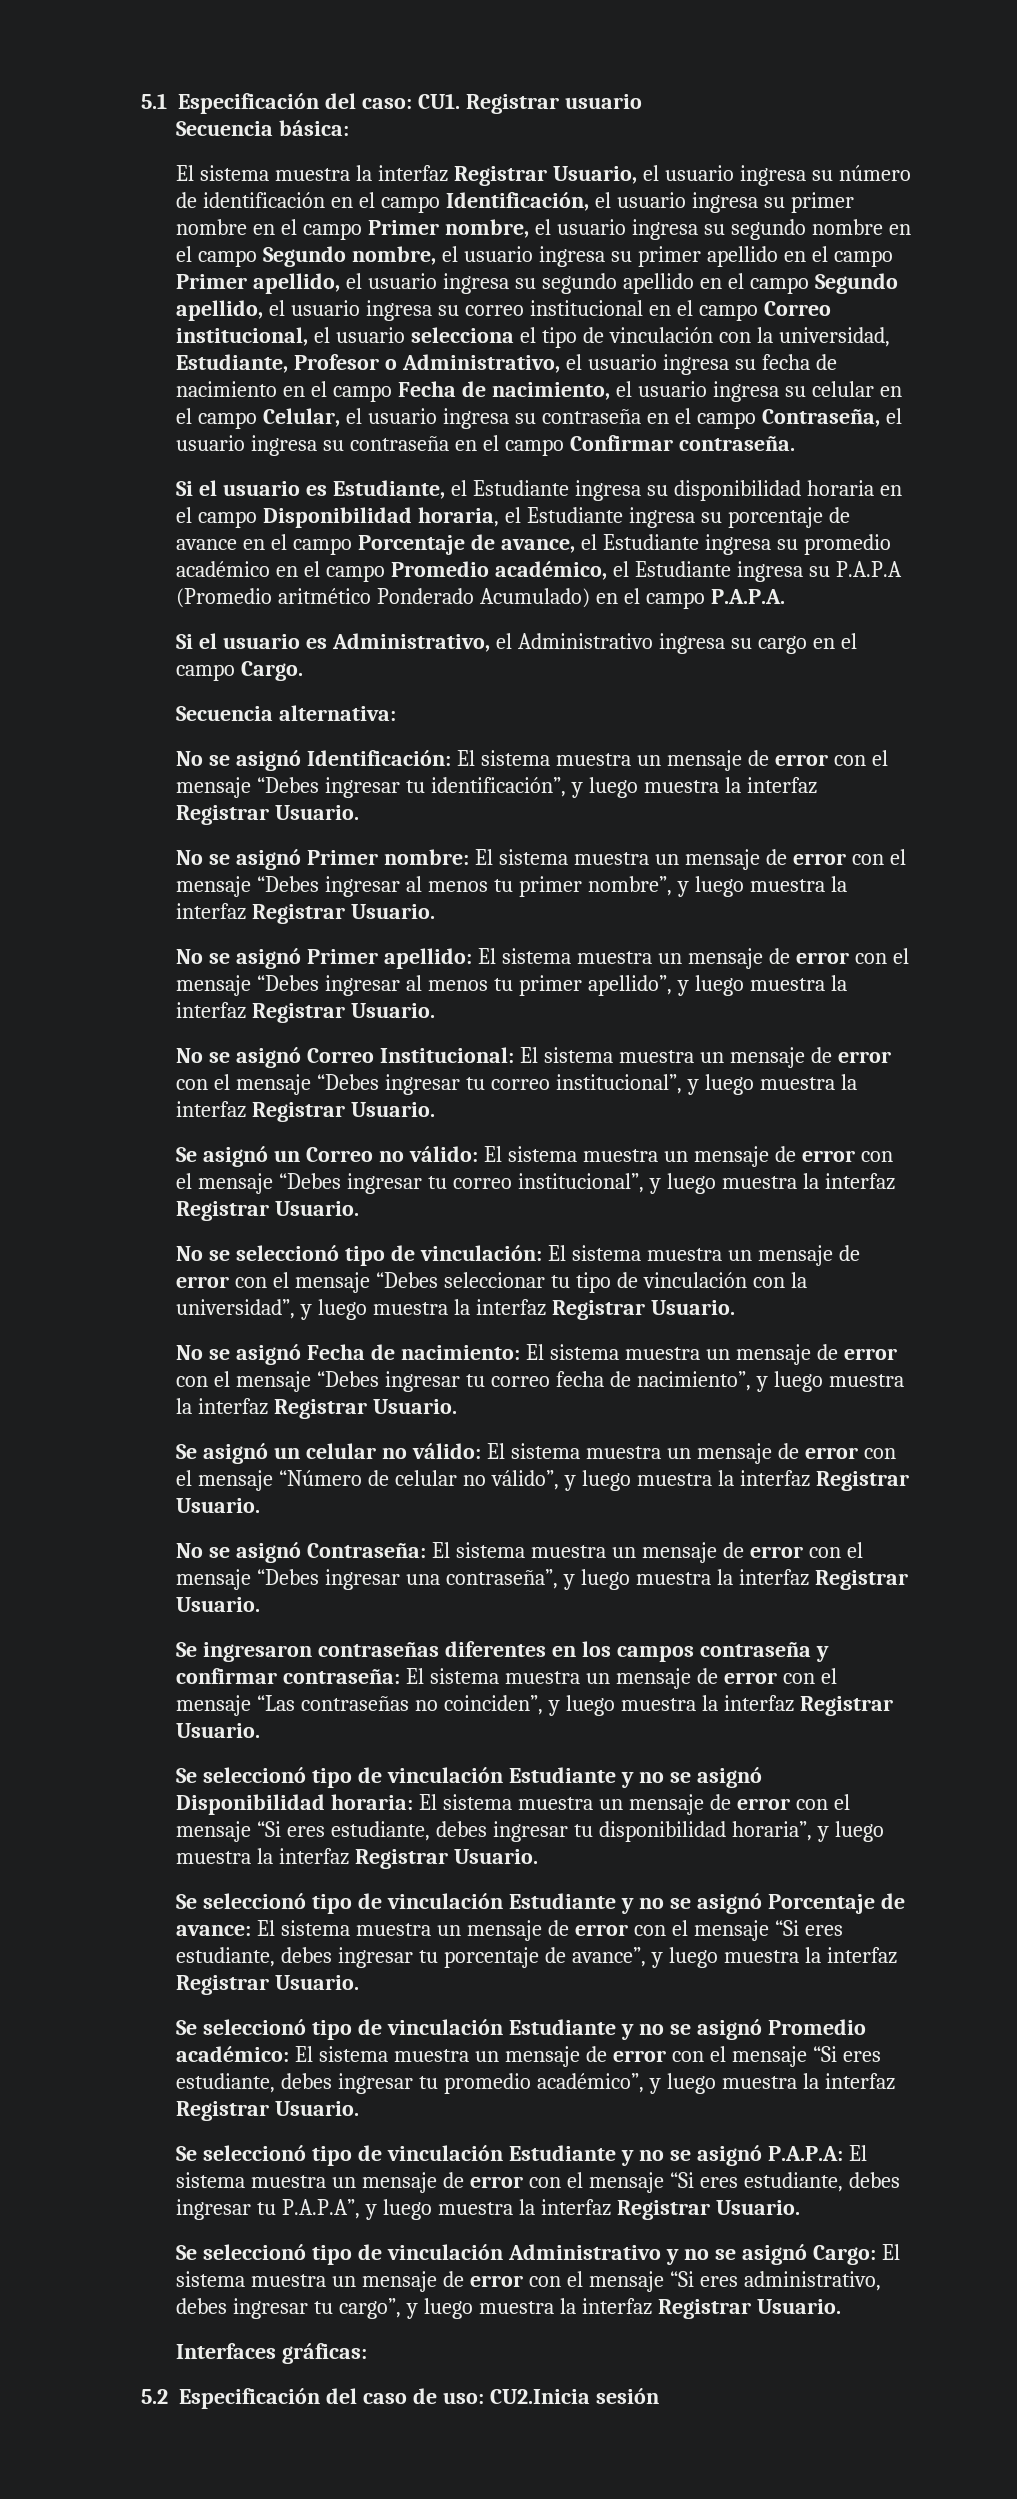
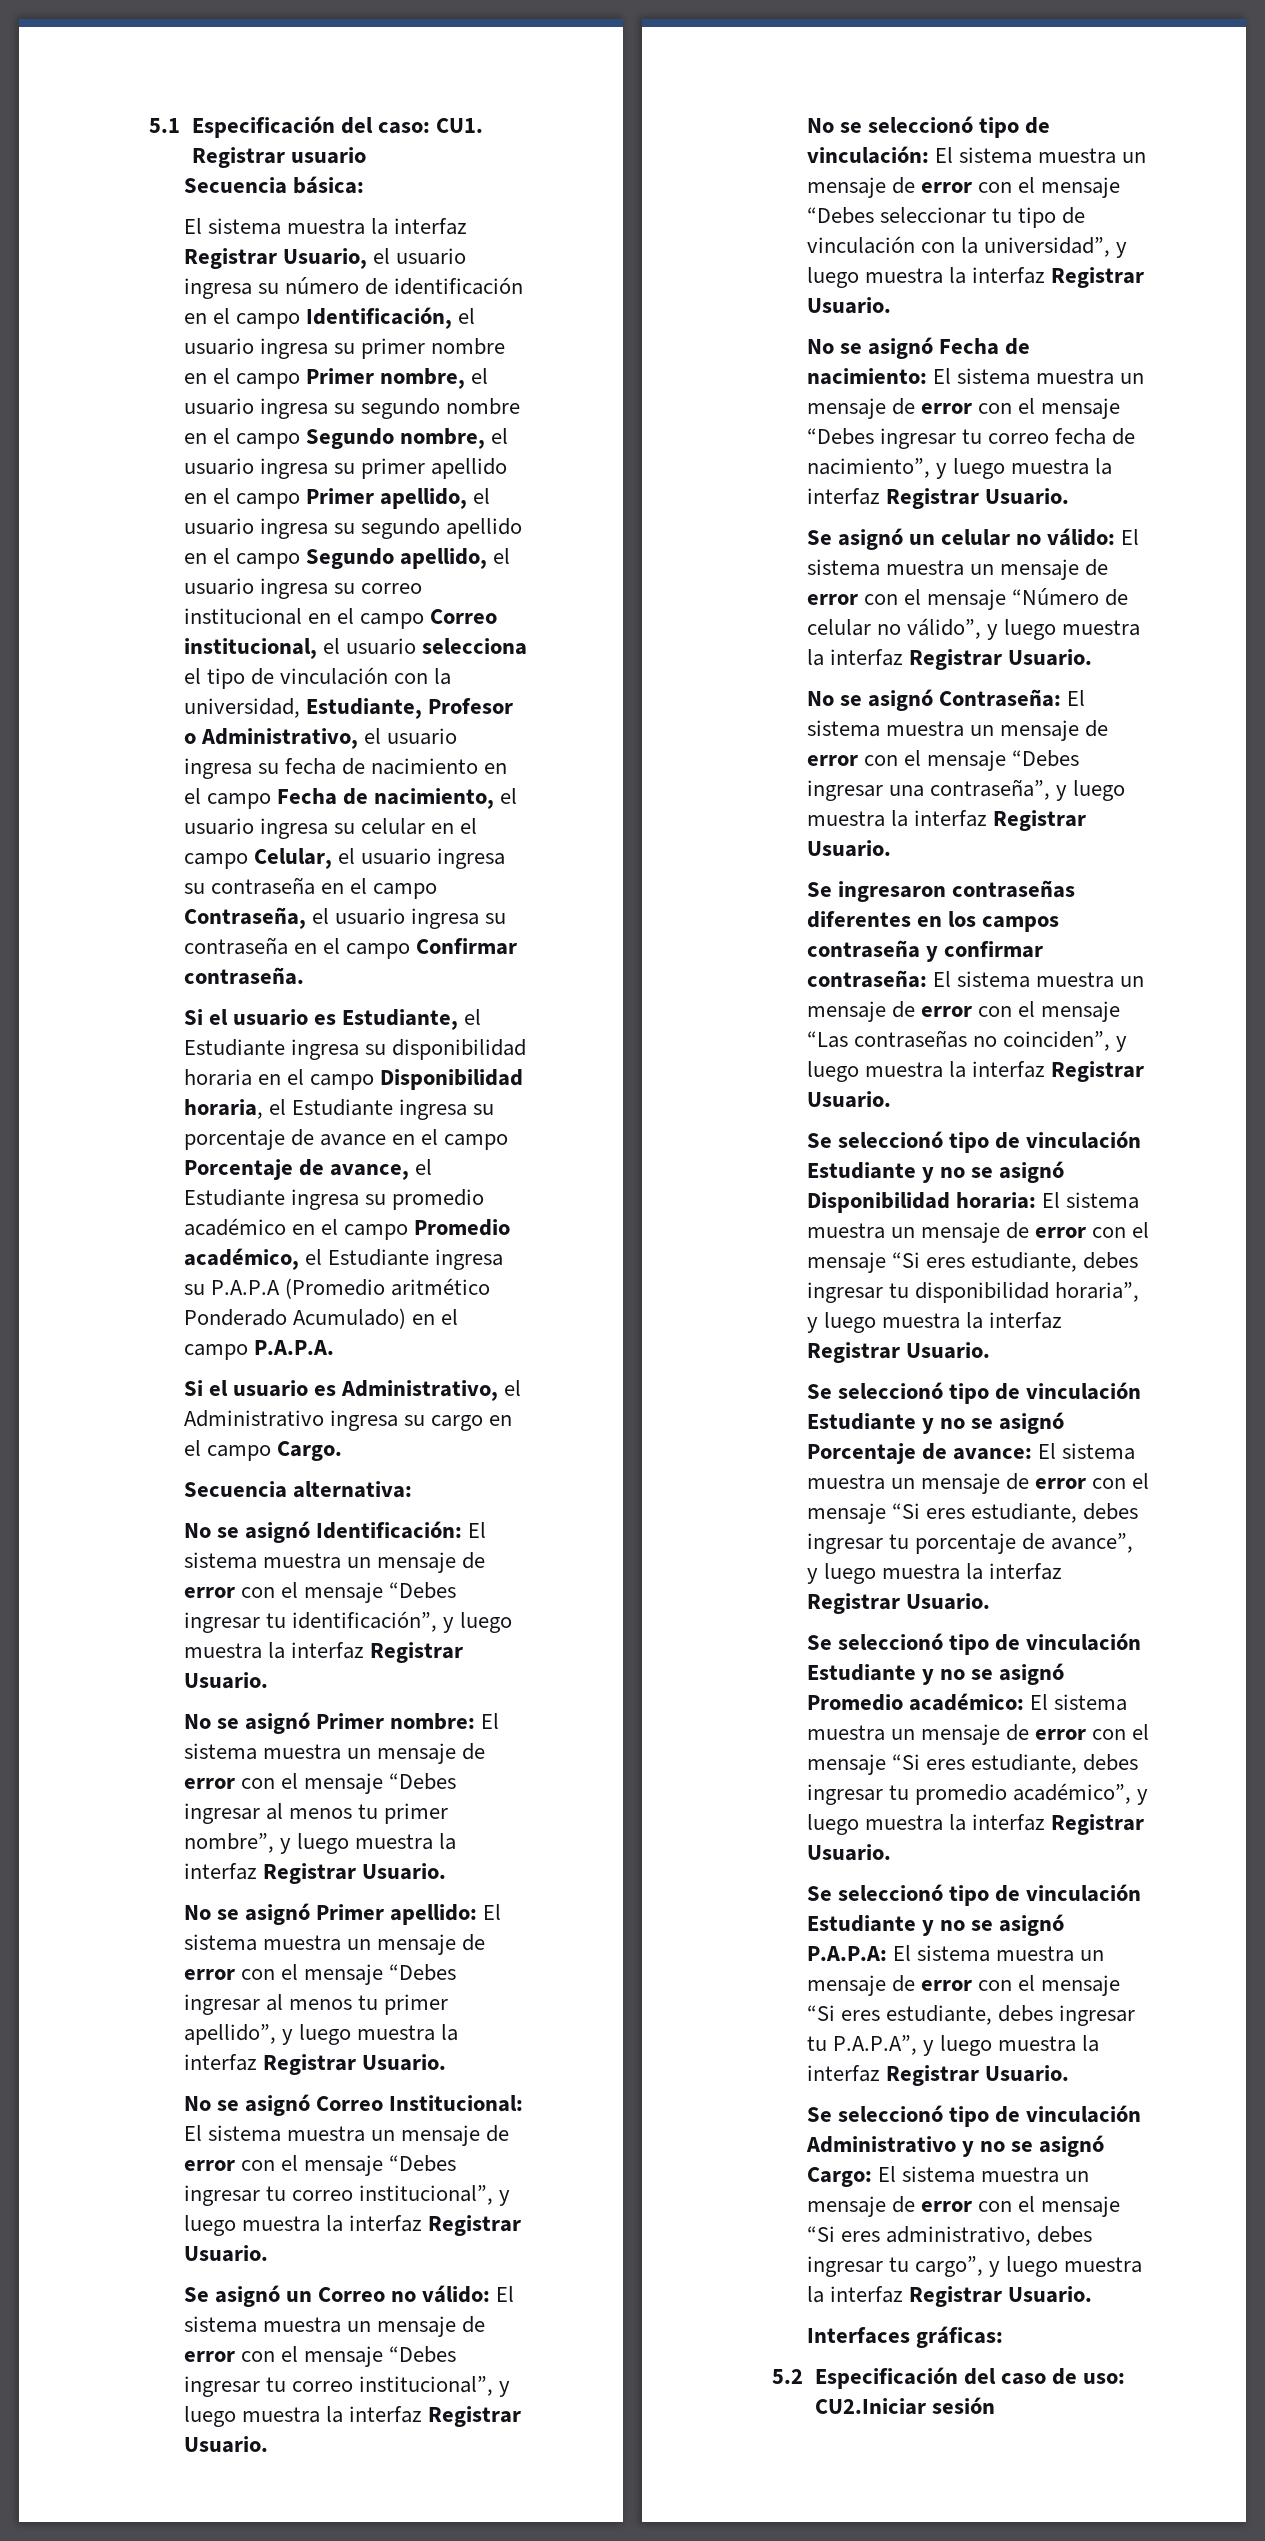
- 5.2 Especificación del caso de uso: CU2.Inicia sesión
+ 5.2 Especificación del caso de uso: CU2.Iniciar sesión

